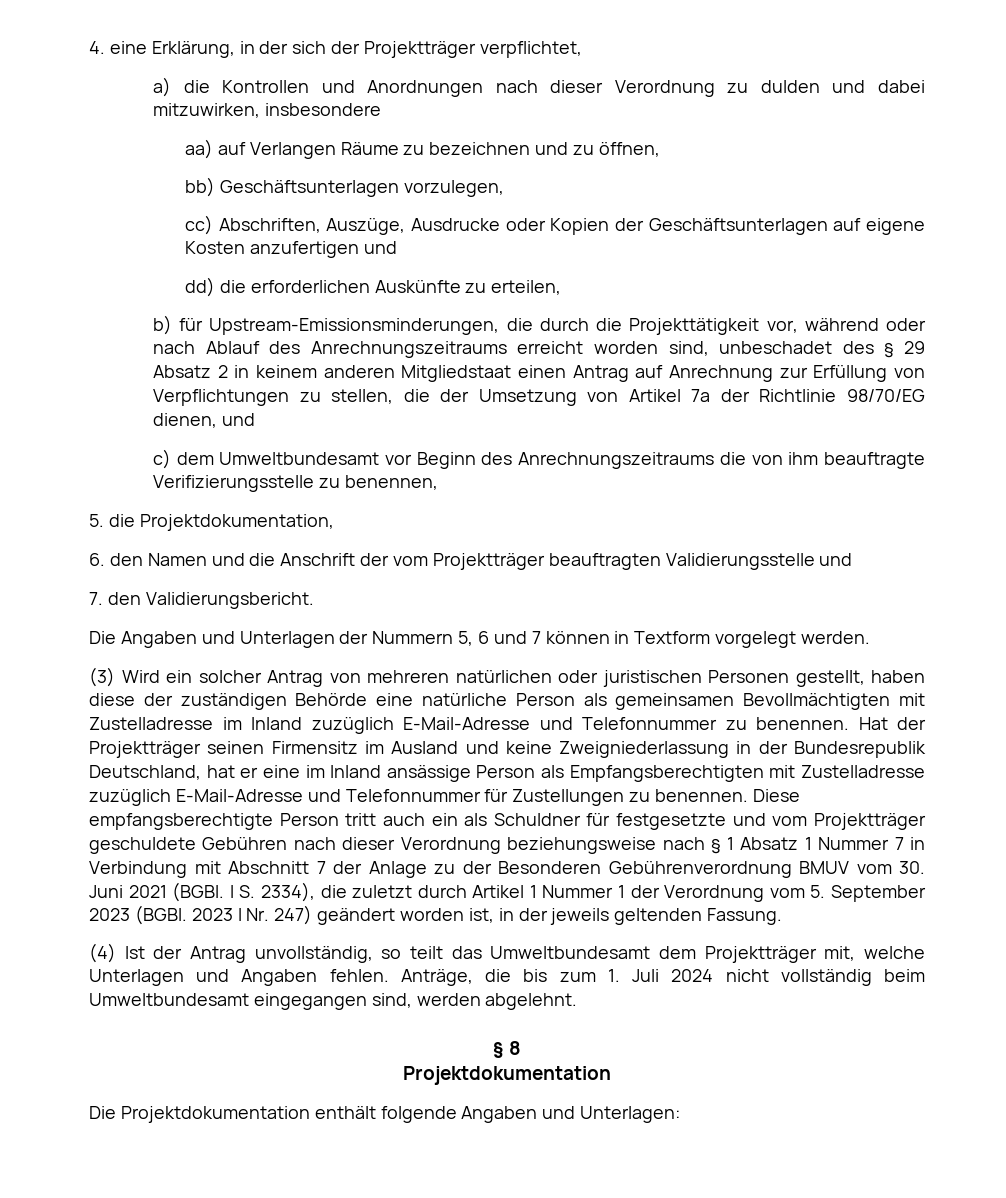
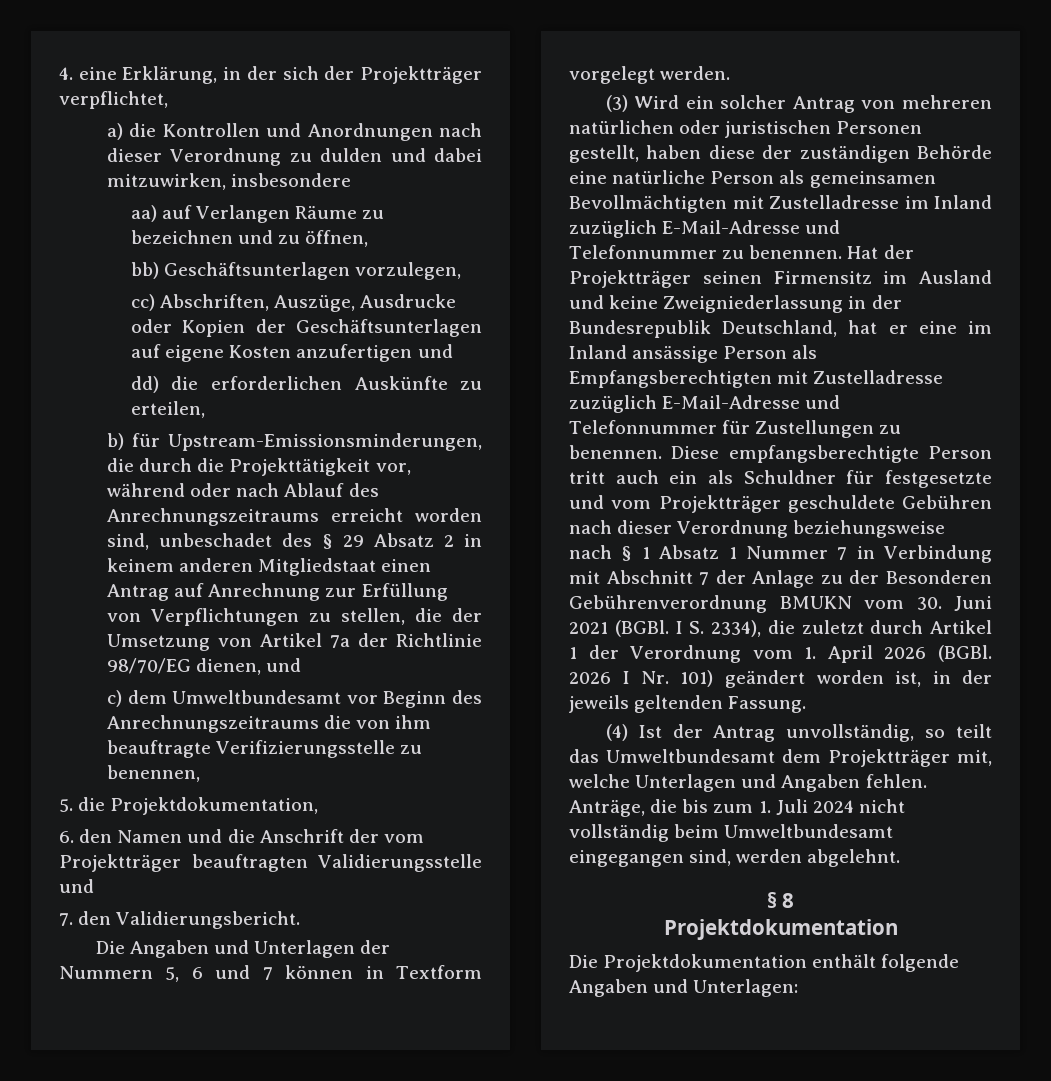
- Diese empfangsberechtigte Person tritt auch ein als Schuldner für festgesetzte und vom Projektträger geschuldete Gebühren nach dieser Verordnung beziehungsweise nach § 1 Absatz 1 Nummer 7 in Verbindung mit Abschnitt 7 der Anlage zu der Besonderen Gebührenverordnung BMUV vom 30. Juni 2021 (BGBl.
+ Diese empfangsberechtigte Person tritt auch ein als Schuldner für festgesetzte und vom Projektträger geschuldete Gebühren nach dieser Verordnung beziehungsweise nach § 1 Absatz 1 Nummer 7 in Verbindung mit Abschnitt 7 der Anlage zu der Besonderen Gebührenverordnung BMUKN vom 30. Juni 2021 (BGBl.
- I S. 2334), die zuletzt durch Artikel 1 Nummer 1 der Verordnung vom 5. September 2023 (BGBl. 2023 I Nr. 247) geändert worden ist, in der jeweils geltenden Fassung.
+ I S. 2334), die zuletzt durch Artikel 1 der Verordnung vom 1. April 2026 (BGBl. 2026 I Nr. 101) geändert worden ist, in der jeweils geltenden Fassung.

